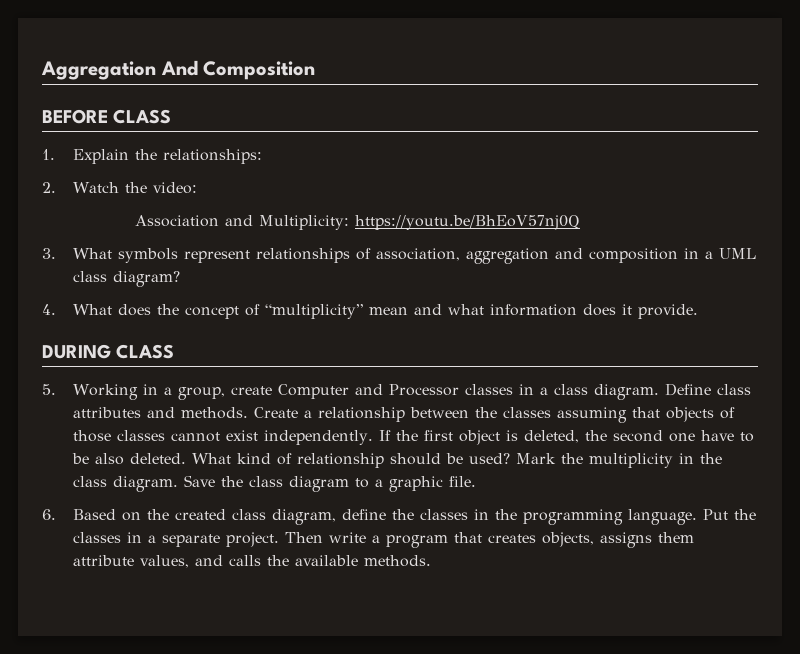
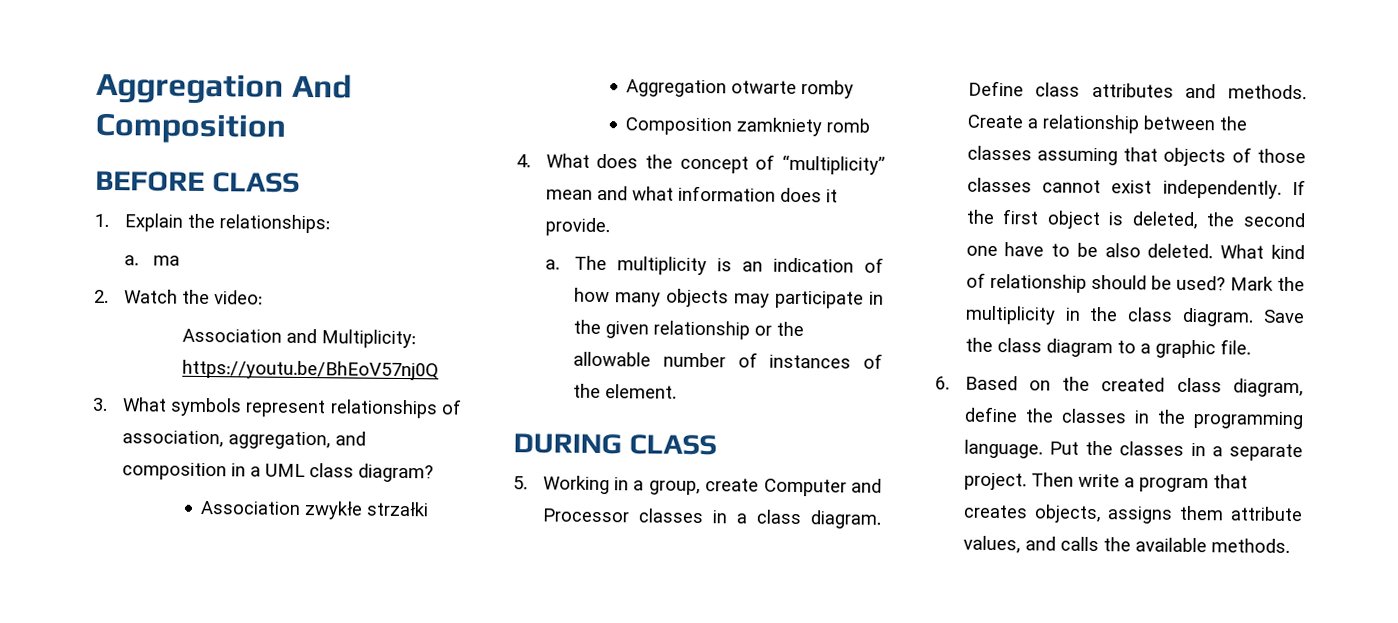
+ a. ma
- 3. What symbols represent relationships of association, aggregation and composition in a UML class diagram?
+ 3. What symbols represent relationships of association, aggregation, and composition in a UML class diagram?
+ Association zwykłe strzałki
+ Aggregation otwarte romby
+ Composition zamkniety romb
+ a. The multiplicity is an indication of how many objects may participate in the given relationship or the allowable number of instances of the element.

